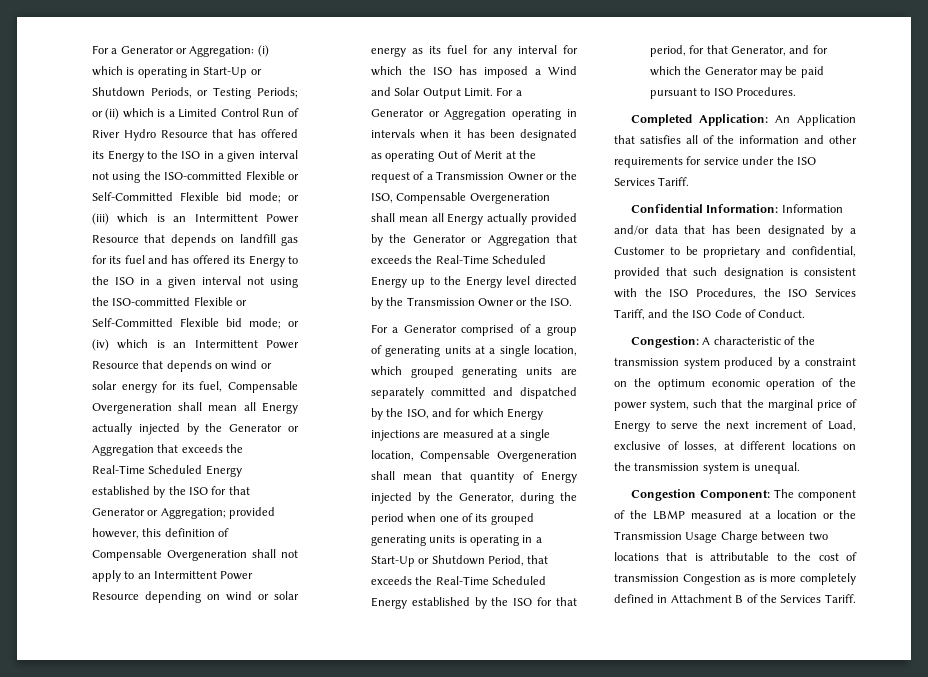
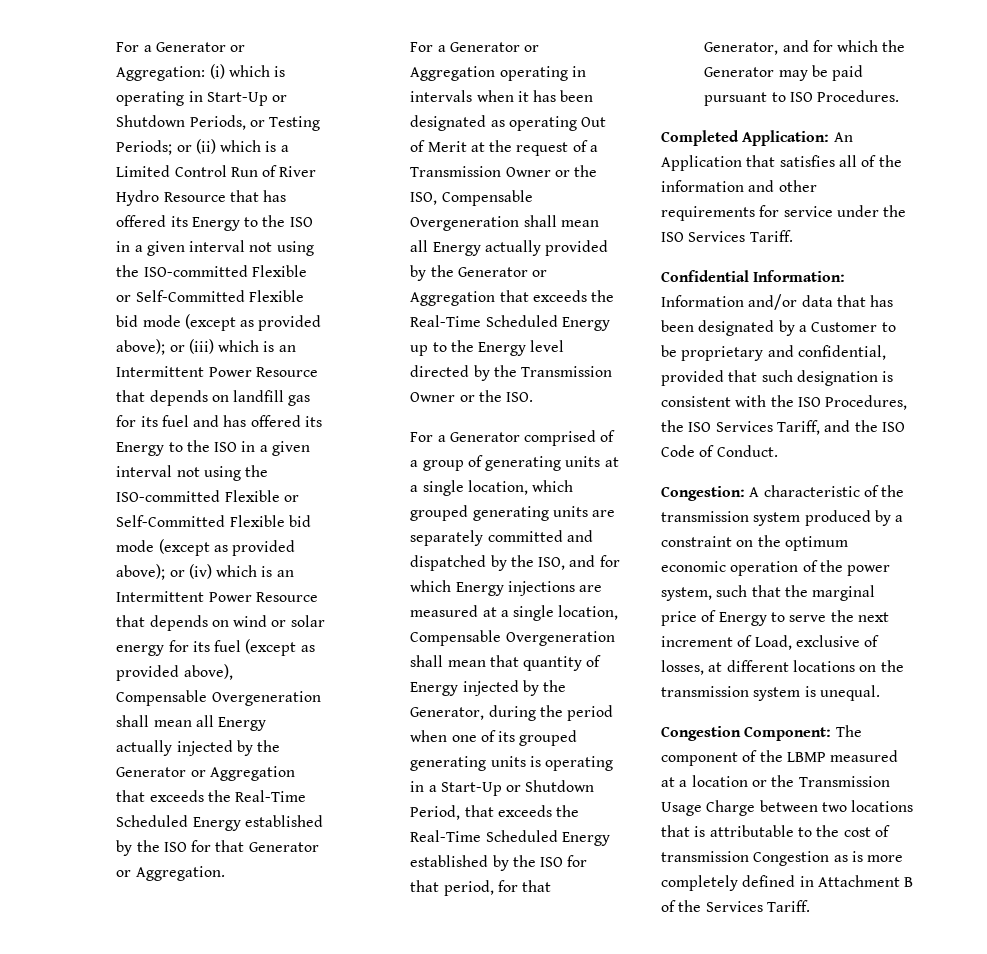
- or (ii) which is a Limited Control Run of River Hydro Resource that has offered its Energy to the ISO in a given interval not using the ISO-committed Flexible or Self-Committed Flexible bid mode;
+ or (ii) which is a Limited Control Run of River Hydro Resource that has offered its Energy to the ISO in a given interval not using the ISO-committed Flexible or Self-Committed Flexible bid mode (except as provided above);
- or (iii) which is an Intermittent Power Resource that depends on landfill gas for its fuel and has offered its Energy to the ISO in a given interval not using the ISO-committed Flexible or Self-Committed Flexible bid mode;
+ or (iii) which is an Intermittent Power Resource that depends on landfill gas for its fuel and has offered its Energy to the ISO in a given interval not using the ISO-committed Flexible or Self-Committed Flexible bid mode (except as provided above);
- or (iv) which is an Intermittent Power Resource that depends on wind or solar energy for its fuel, Compensable Overgeneration shall mean all Energy actually injected by the Generator or Aggregation that exceeds the Real-Time Scheduled Energy established by the ISO for that Generator or Aggregation; provided however, this definition of Compensable Overgeneration shall not apply to an Intermittent Power Resource depending on wind or solar energy as its fuel for any interval for which the ISO has imposed a Wind and Solar Output Limit. For a Generator or Aggregation operating in intervals when it has been designated as operating Out of Merit at the request of a Transmission Owner or the ISO, Compensable Overgeneration shall mean all Energy actually provided by the Generator or Aggregation that exceeds the Real-Time Scheduled Energy up to the Energy level directed by the Transmission Owner or the ISO.
+ or (iv) which is an Intermittent Power Resource that depends on wind or solar energy for its fuel (except as provided above), Compensable Overgeneration shall mean all Energy actually injected by the Generator or Aggregation that exceeds the Real-Time Scheduled Energy established by the ISO for that Generator or Aggregation.
+ For a Generator or Aggregation operating in intervals when it has been designated as operating Out of Merit at the request of a Transmission Owner or the ISO, Compensable Overgeneration shall mean all Energy actually provided by the Generator or Aggregation that exceeds the Real-Time Scheduled Energy up to the Energy level directed by the Transmission Owner or the ISO.

